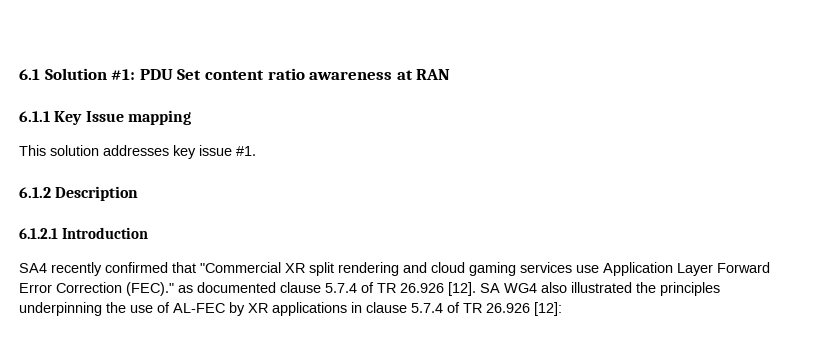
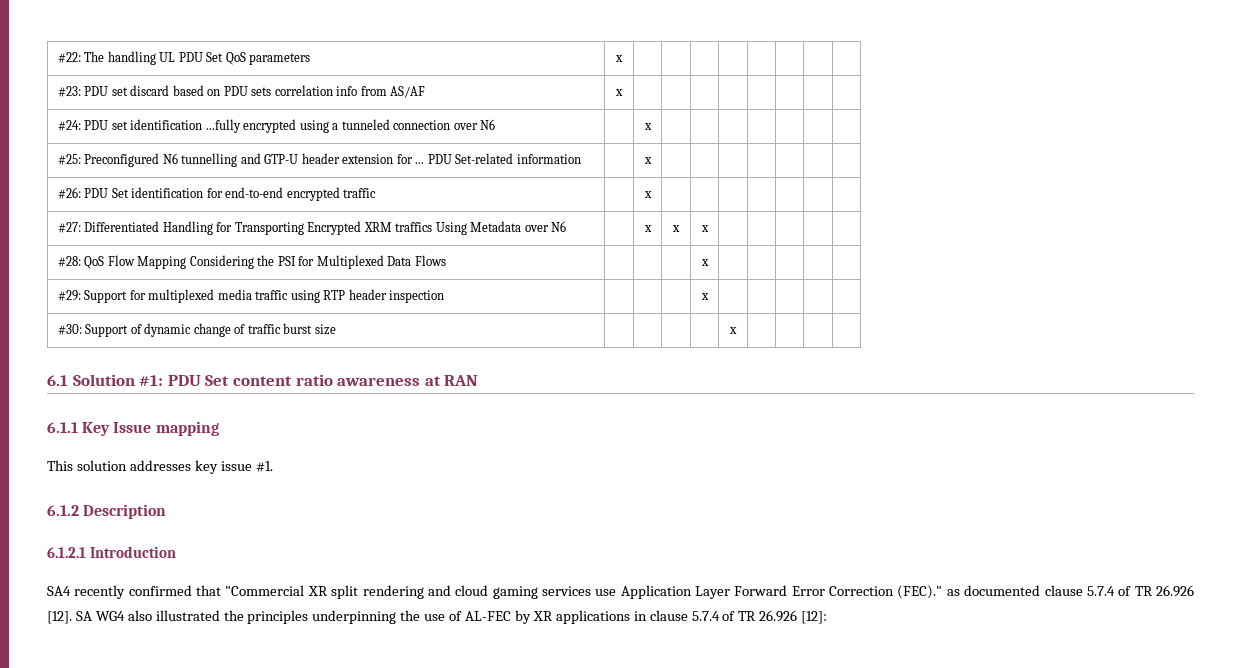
+ #22: The handling UL PDU Set QoS parameters | x | | | | | | | |
+ #23: PDU set discard based on PDU sets correlation info from AS/AF | x | | | | | | | |
+ #24: PDU set identification ...fully encrypted using a tunneled connection over N6 | | x | | | | | | |
+ #25: Preconfigured N6 tunnelling and GTP-U header extension for ... PDU Set-related information | | x | | | | | | |
+ #26: PDU Set identification for end-to-end encrypted traffic | | x | | | | | | |
+ #27: Differentiated Handling for Transporting Encrypted XRM traffics Using Metadata over N6 | | x | x | x | | | | |
+ #28: QoS Flow Mapping Considering the PSI for Multiplexed Data Flows | | | | x | | | | |
+ #29: Support for multiplexed media traffic using RTP header inspection | | | | x | | | | |
+ #30: Support of dynamic change of traffic burst size | | | | | x | | | |

